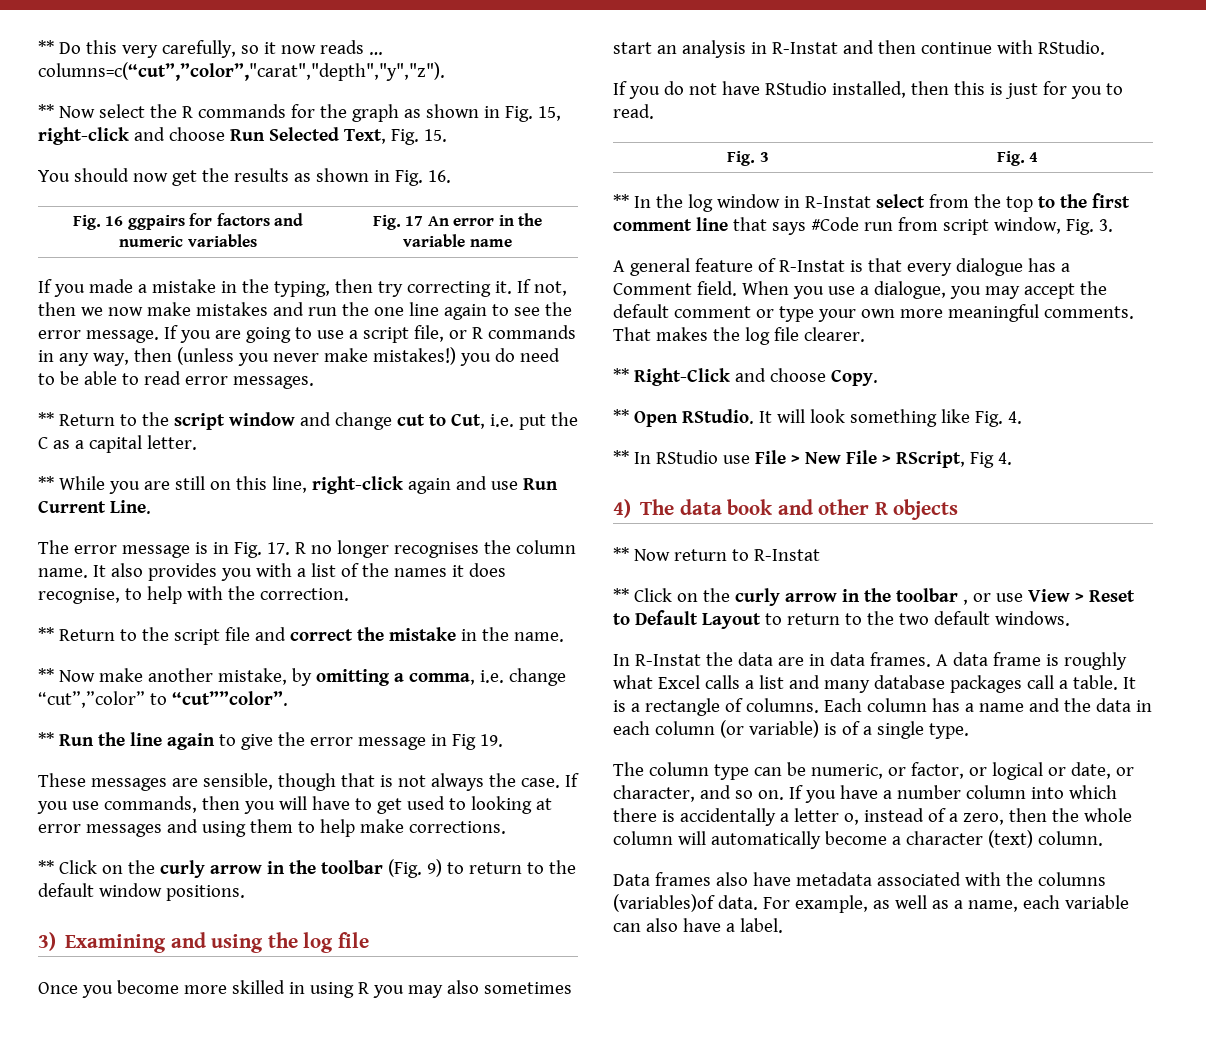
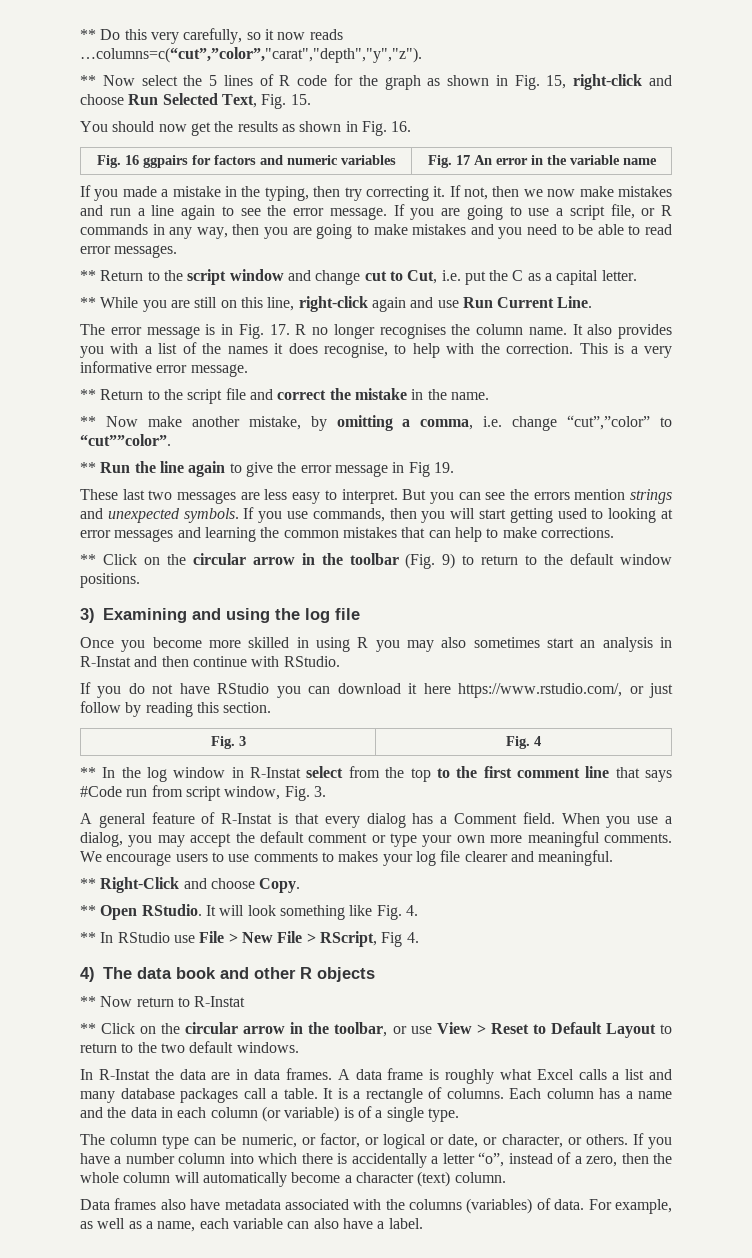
- ** Do this very carefully, so it now reads … columns=c(“cut”,”color”,"carat","depth","y","z").
+ ** Do this very carefully, so it now reads …columns=c(“cut”,”color”,"carat","depth","y","z").
- ** Now select the R commands for the graph as shown in Fig. 15, right-click and choose Run Selected Text, Fig. 15.
+ ** Now select the 5 lines of R code for the graph as shown in Fig. 15, right-click and choose Run Selected Text, Fig. 15.
- If not, then we now make mistakes and run the one line again to see the error message.
+ If not, then we now make mistakes and run a line again to see the error message.
- If you are going to use a script file, or R commands in any way, then (unless you never make mistakes!) you do need to be able to read error messages.
+ If you are going to use a script file, or R commands in any way, then you are going to make mistakes and you need to be able to read error messages.
+ This is a very informative error message.
- These messages are sensible, though that is not always the case.
+ These last two messages are less easy to interpret. But you can see the errors mention strings and unexpected symbols.
- If you use commands, then you will have to get used to looking at error messages and using them to help make corrections.
+ If you use commands, then you will start getting used to looking at error messages and learning the common mistakes that can help to make corrections.
- ** Click on the curly arrow in the toolbar (Fig. 9) to return to the default window positions.
+ ** Click on the circular arrow in the toolbar (Fig. 9) to return to the default window positions.
- If you do not have RStudio installed, then this is just for you to read.
+ If you do not have RStudio you can download it here https://www.rstudio.com/, or just follow by reading this section.
- A general feature of R-Instat is that every dialogue has a Comment field.
+ A general feature of R-Instat is that every dialog has a Comment field.
- When you use a dialogue, you may accept the default comment or type your own more meaningful comments.
+ When you use a dialog, you may accept the default comment or type your own more meaningful comments.
- That makes the log file clearer.
+ We encourage users to use comments to makes your log file clearer and meaningful.
- ** Click on the curly arrow in the toolbar , or use View > Reset to Default Layout to return to the two default windows.
+ ** Click on the circular arrow in the toolbar, or use View > Reset to Default Layout to return to the two default windows.
- The column type can be numeric, or factor, or logical or date, or character, and so on.
+ The column type can be numeric, or factor, or logical or date, or character, or others.
- If you have a number column into which there is accidentally a letter o, instead of a zero, then the whole column will automatically become a character (text) column.
+ If you have a number column into which there is accidentally a letter “o”, instead of a zero, then the whole column will automatically become a character (text) column.
- Data frames also have metadata associated with the columns (variables)of data.
+ Data frames also have metadata associated with the columns (variables) of data.

